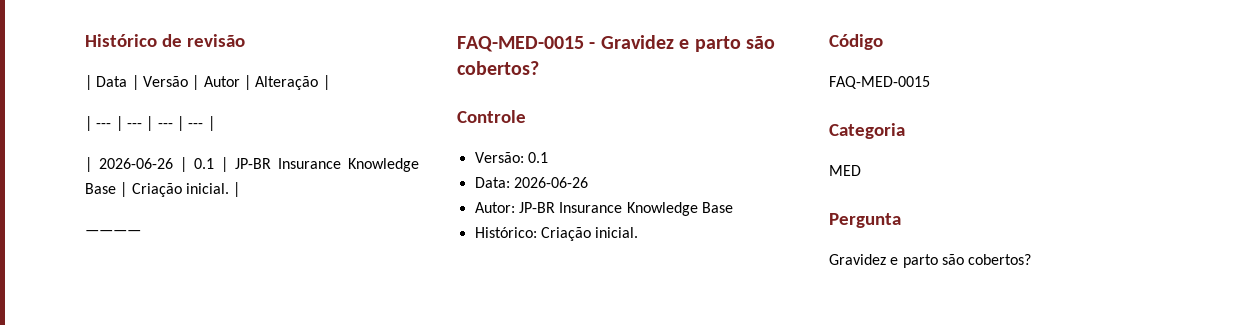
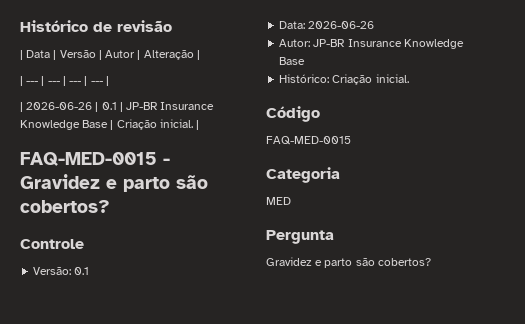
- ————

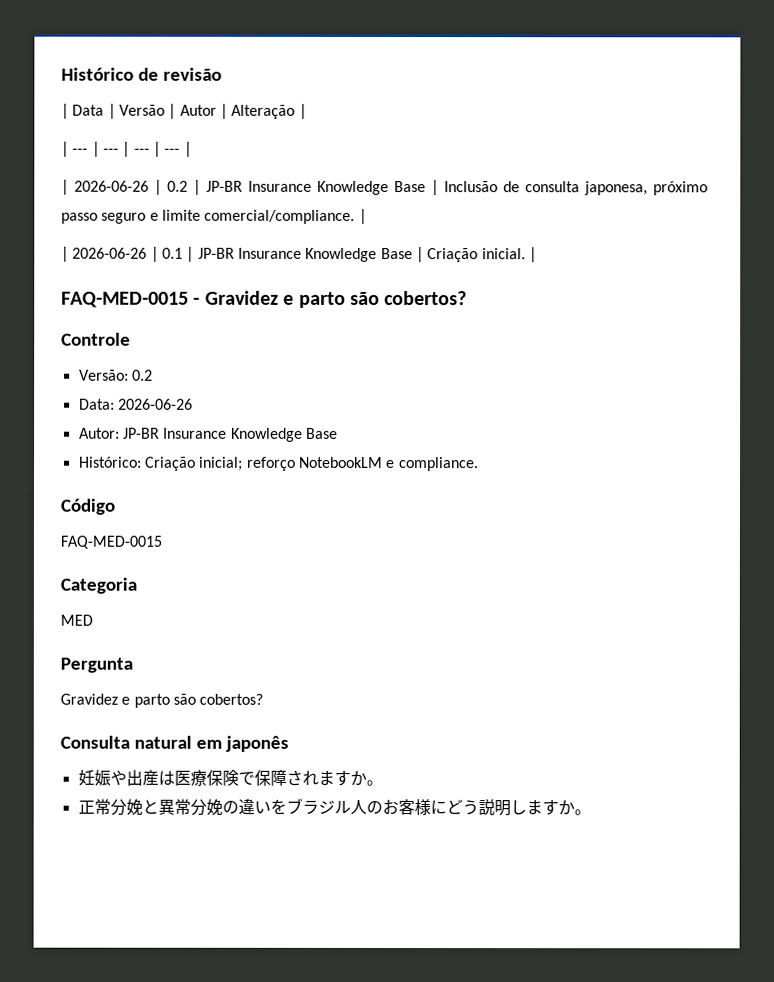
+ | 2026-06-26 | 0.2 | JP-BR Insurance Knowledge Base | Inclusão de consulta japonesa, próximo passo seguro e limite comercial/compliance. |
- Versão: 0.1
+ Versão: 0.2
- Histórico: Criação inicial.
+ Histórico: Criação inicial; reforço NotebookLM e compliance.
+ Consulta natural em japonês
+ 妊娠や出産は医療保険で保障されますか。
+ 正常分娩と異常分娩の違いをブラジル人のお客様にどう説明しますか。

